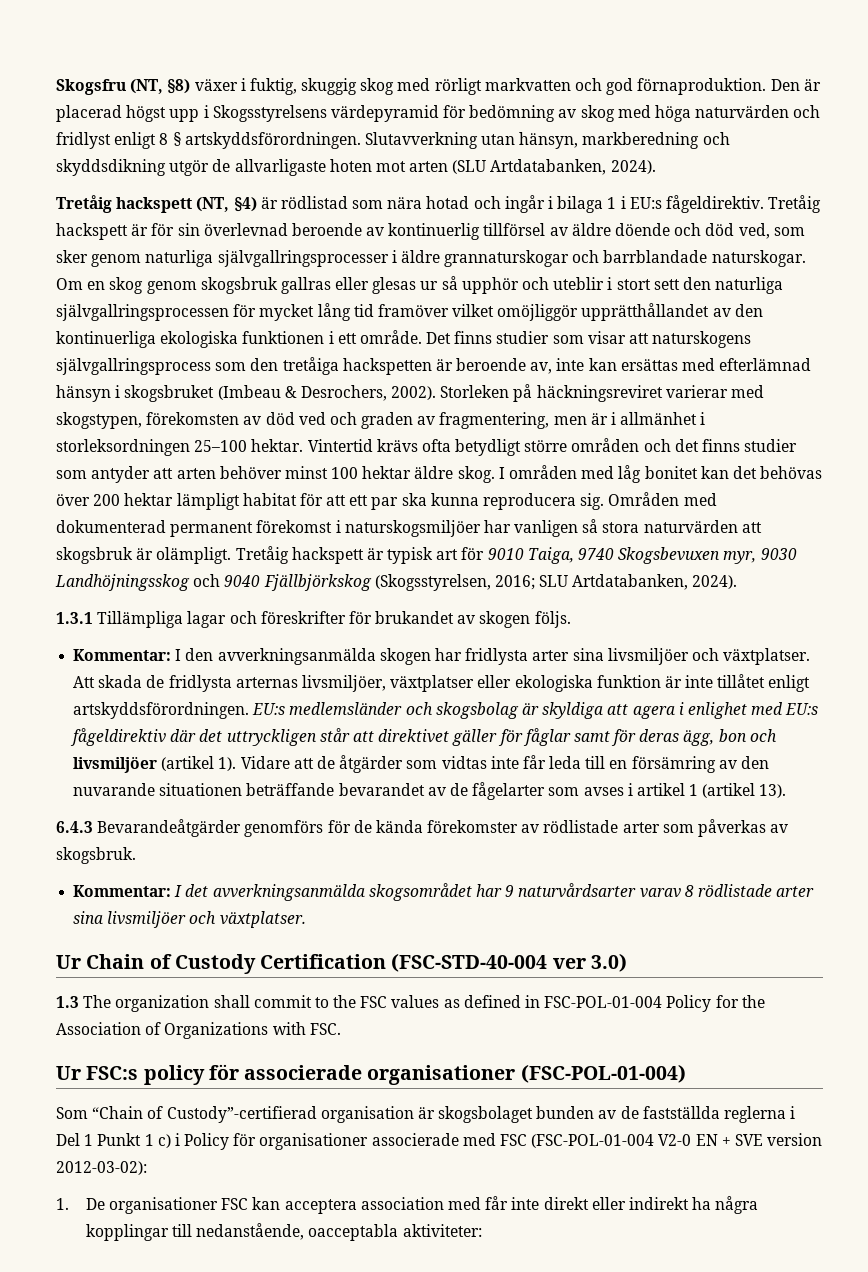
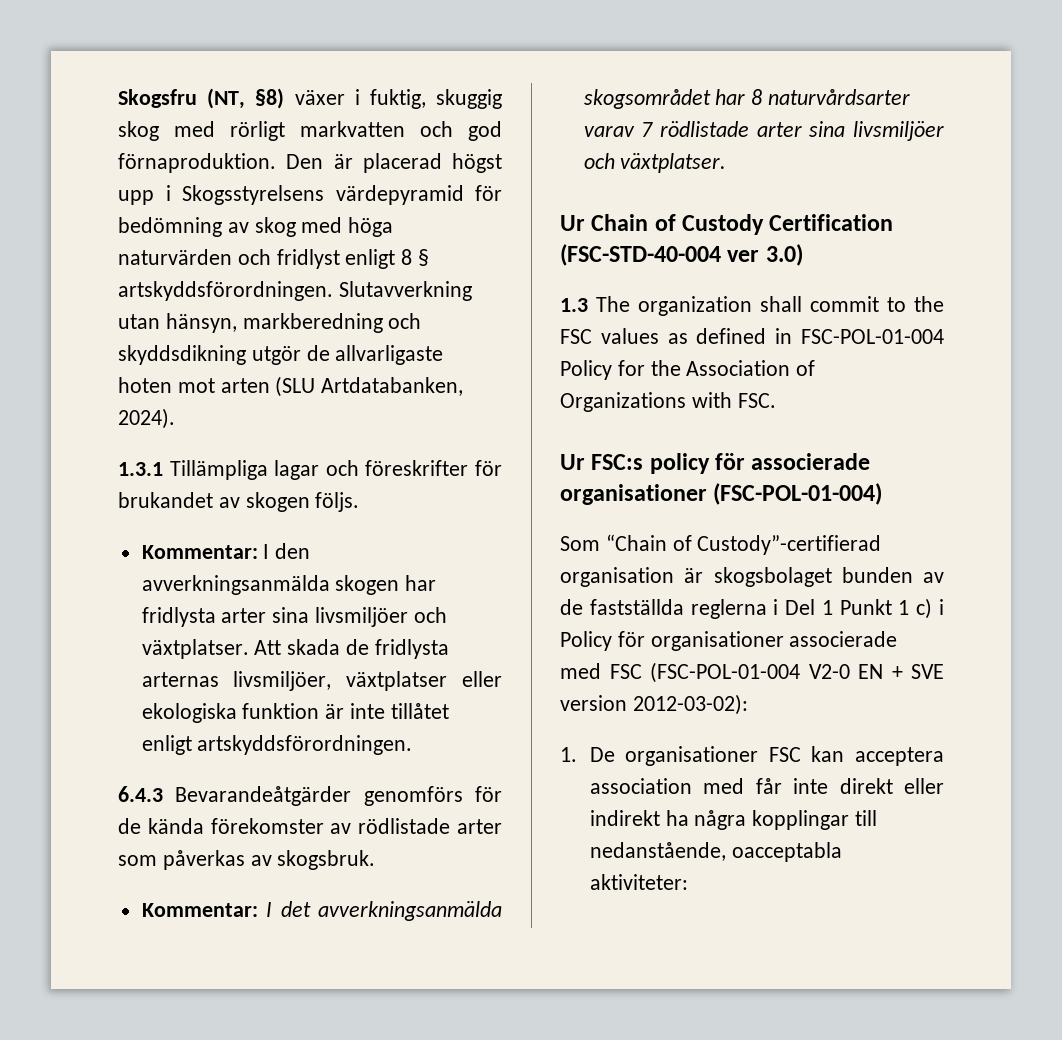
- Tretåig hackspett (NT, §4) är rödlistad som nära hotad och ingår i bilaga 1 i EU:s fågeldirektiv. Tretåig hackspett är för sin överlevnad beroende av kontinuerlig tillförsel av äldre döende och död ved, som sker genom naturliga självgallringsprocesser i äldre grannaturskogar och barrblandade naturskogar. Om en skog genom skogsbruk gallras eller glesas ur så upphör och uteblir i stort sett den naturliga självgallringsprocessen för mycket lång tid framöver vilket omöjliggör upprätthållandet av den kontinuerliga ekologiska funktionen i ett område. Det finns studier som visar att naturskogens självgallringsprocess som den tretåiga hackspetten är beroende av, inte kan ersättas med efterlämnad hänsyn i skogsbruket (Imbeau & Desrochers, 2002). Storleken på häckningsreviret varierar med skogstypen, förekomsten av död ved och graden av fragmentering, men är i allmänhet i storleksordningen 25–100 hektar. Vintertid krävs ofta betydligt större områden och det finns studier som antyder att arten behöver minst 100 hektar äldre skog. I områden med låg bonitet kan det behövas över 200 hektar lämpligt habitat för att ett par ska kunna reproducera sig. Områden med dokumenterad permanent förekomst i naturskogsmiljöer har vanligen så stora naturvärden att skogsbruk är olämpligt. Tretåig hackspett är typisk art för 9010 Taiga, 9740 Skogsbevuxen myr, 9030 Landhöjningsskog och 9040 Fjällbjörkskog (Skogsstyrelsen, 2016; SLU Artdatabanken, 2024).
- EU:s medlemsländer och skogsbolag är skyldiga att agera i enlighet med EU:s fågeldirektiv där det uttryckligen står att direktivet gäller för fåglar samt för deras ägg, bon och livsmiljöer (artikel 1). Vidare att de åtgärder som vidtas inte får leda till en försämring av den nuvarande situationen beträffande bevarandet av de fågelarter som avses i artikel 1 (artikel 13).
- Kommentar: I det avverkningsanmälda skogsområdet har 9 naturvårdsarter varav 8 rödlistade arter sina livsmiljöer och växtplatser.
+ Kommentar: I det avverkningsanmälda skogsområdet har 8 naturvårdsarter varav 7 rödlistade arter sina livsmiljöer och växtplatser.

